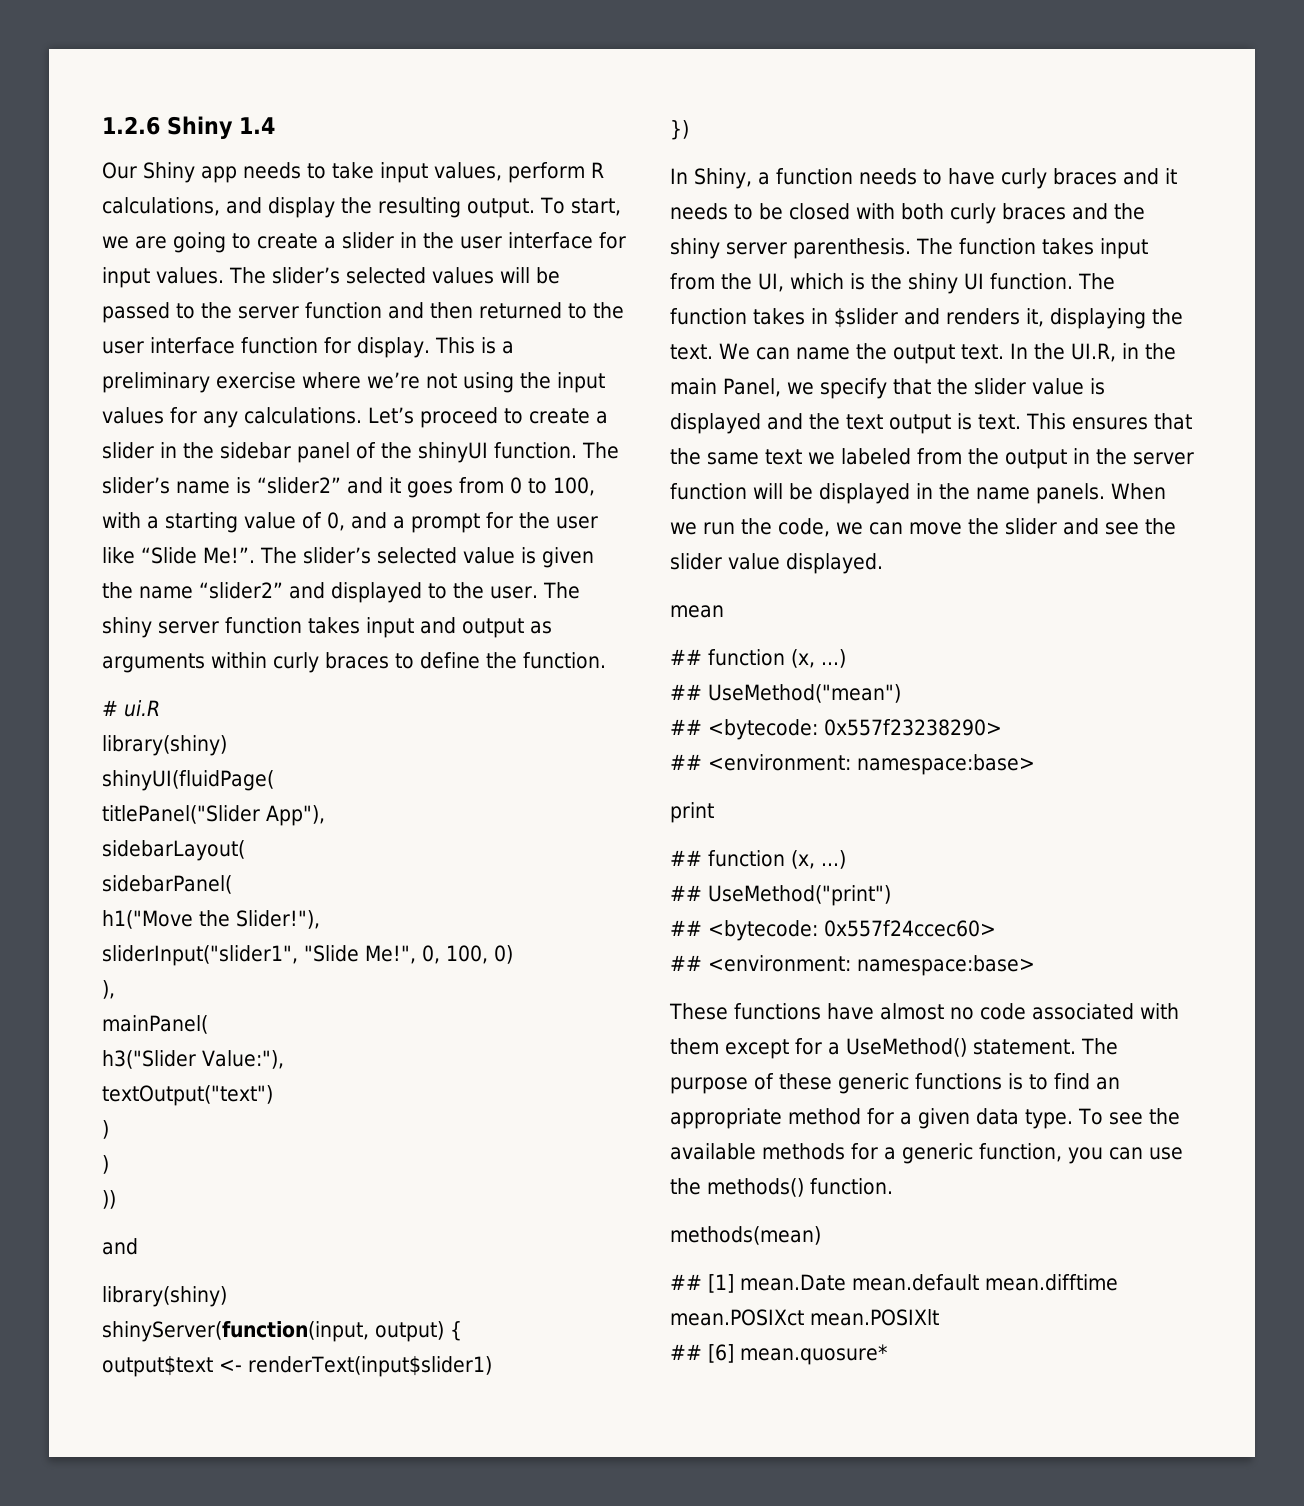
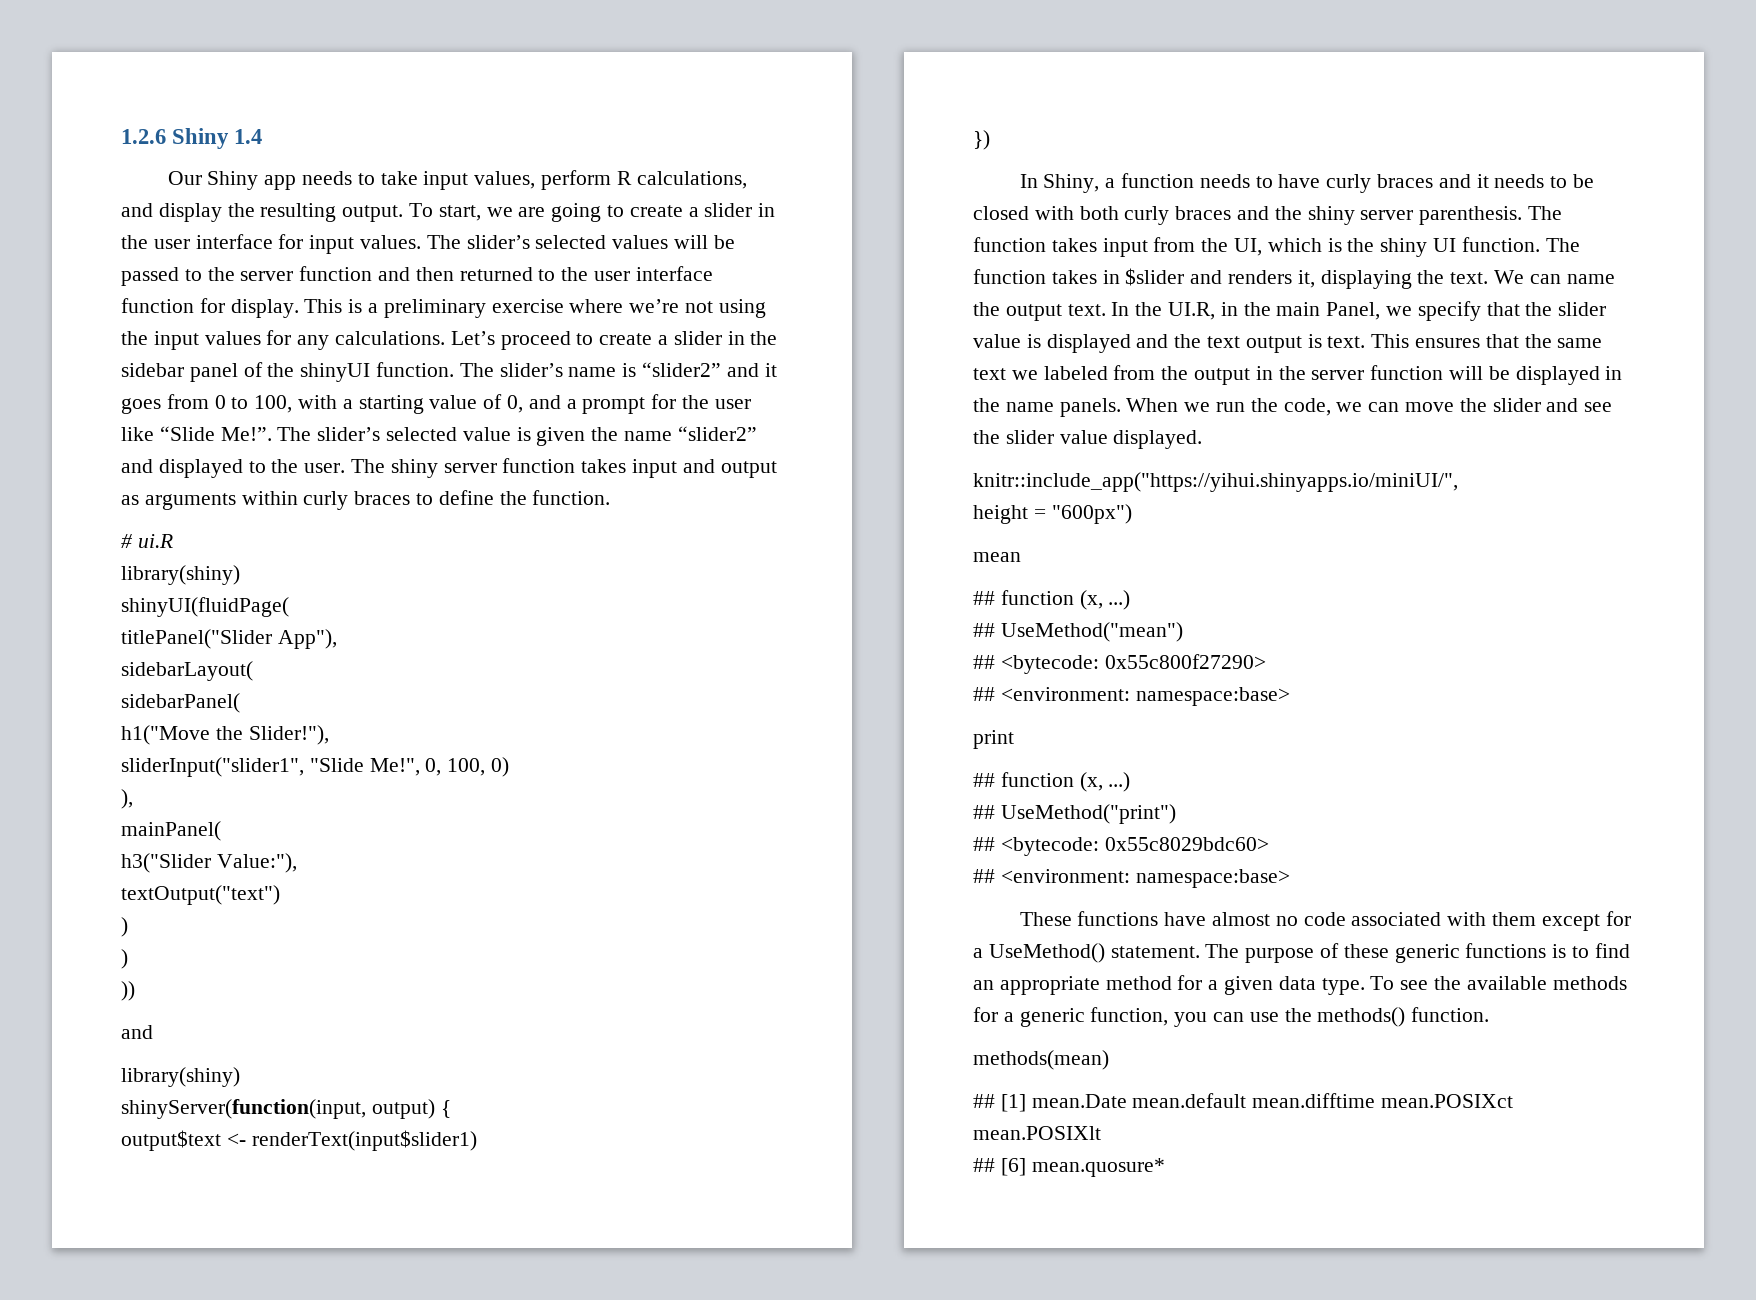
+ knitr::include_app("https://yihui.shinyapps.io/miniUI/",
+ height = "600px")
- ## <bytecode: 0x557f23238290>
+ ## <bytecode: 0x55c800f27290>
- ## <bytecode: 0x557f24ccec60>
+ ## <bytecode: 0x55c8029bdc60>

